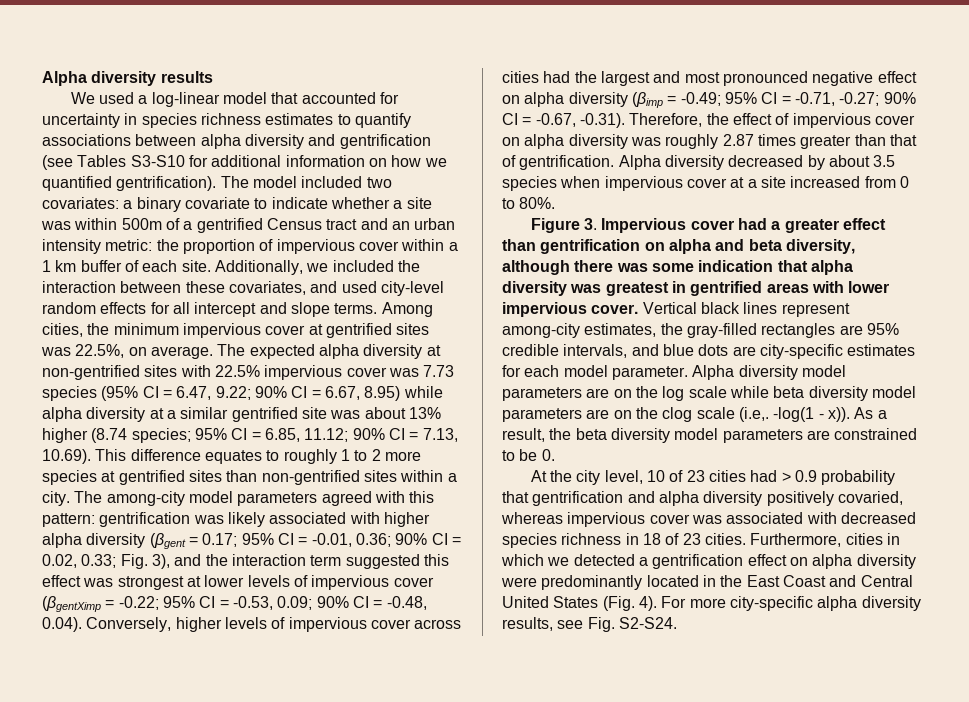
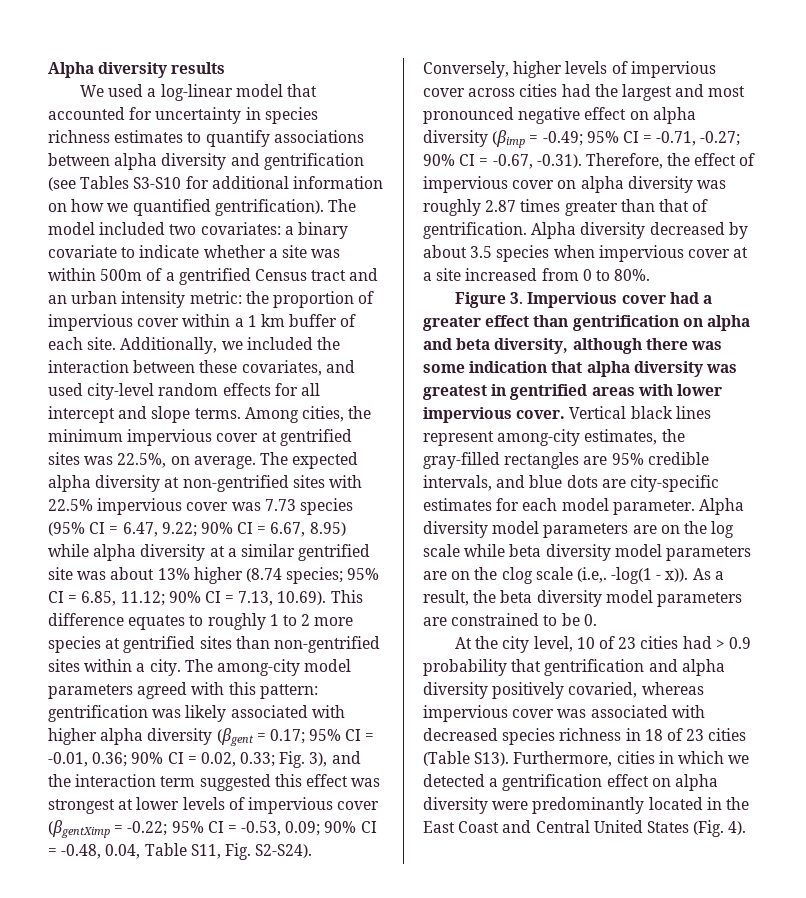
- 90% CI = -0.48, 0.04). Conversely, higher levels of impervious cover across cities had the largest and most pronounced negative effect on alpha diversity (βimp = -0.49;
+ 90% CI = -0.48, 0.04, Table S11, Fig. S2-S24). Conversely, higher levels of impervious cover across cities had the largest and most pronounced negative effect on alpha diversity (βimp = -0.49;
- At the city level, 10 of 23 cities had > 0.9 probability that gentrification and alpha diversity positively covaried, whereas impervious cover was associated with decreased species richness in 18 of 23 cities.
+ At the city level, 10 of 23 cities had > 0.9 probability that gentrification and alpha diversity positively covaried, whereas impervious cover was associated with decreased species richness in 18 of 23 cities (Table S13).
- For more city-specific alpha diversity results, see Fig. S2-S24.

